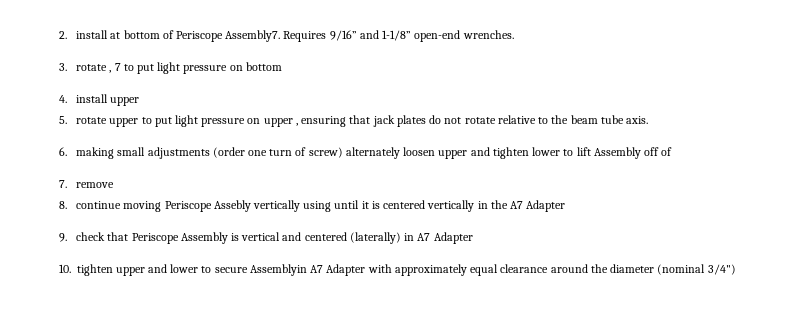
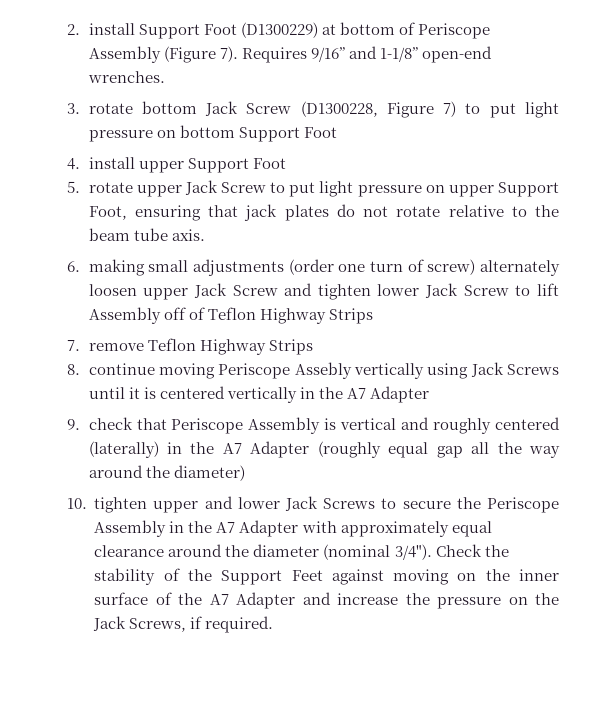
- 2. install at bottom of Periscope Assembly7.
+ 2. install Support Foot (D1300229) at bottom of Periscope Assembly (Figure 7).
- 3. rotate , 7 to put light pressure on bottom
+ 3. rotate bottom Jack Screw (D1300228, Figure 7) to put light pressure on bottom Support Foot
- 4. install upper
+ 4. install upper Support Foot
- 5. rotate upper to put light pressure on upper , ensuring that jack plates do not rotate relative to the beam tube axis.
+ 5. rotate upper Jack Screw to put light pressure on upper Support Foot, ensuring that jack plates do not rotate relative to the beam tube axis.
- 6. making small adjustments (order one turn of screw) alternately loosen upper and tighten lower to lift Assembly off of
+ 6. making small adjustments (order one turn of screw) alternately loosen upper Jack Screw and tighten lower Jack Screw to lift Assembly off of Teflon Highway Strips
- 7. remove
+ 7. remove Teflon Highway Strips
- 8. continue moving Periscope Assebly vertically using until it is centered vertically in the A7 Adapter
+ 8. continue moving Periscope Assebly vertically using Jack Screws until it is centered vertically in the A7 Adapter
- 9. check that Periscope Assembly is vertical and centered (laterally) in A7 Adapter
+ 9. check that Periscope Assembly is vertical and roughly centered (laterally) in the A7 Adapter (roughly equal gap all the way around the diameter)
- 10. tighten upper and lower to secure Assemblyin A7 Adapter with approximately equal clearance around the diameter (nominal 3/4")
+ 10. tighten upper and lower Jack Screws to secure the Periscope Assembly in the A7 Adapter with approximately equal clearance around the diameter (nominal 3/4"). Check the stability of the Support Feet against moving on the inner surface of the A7 Adapter and increase the pressure on the Jack Screws, if required.

